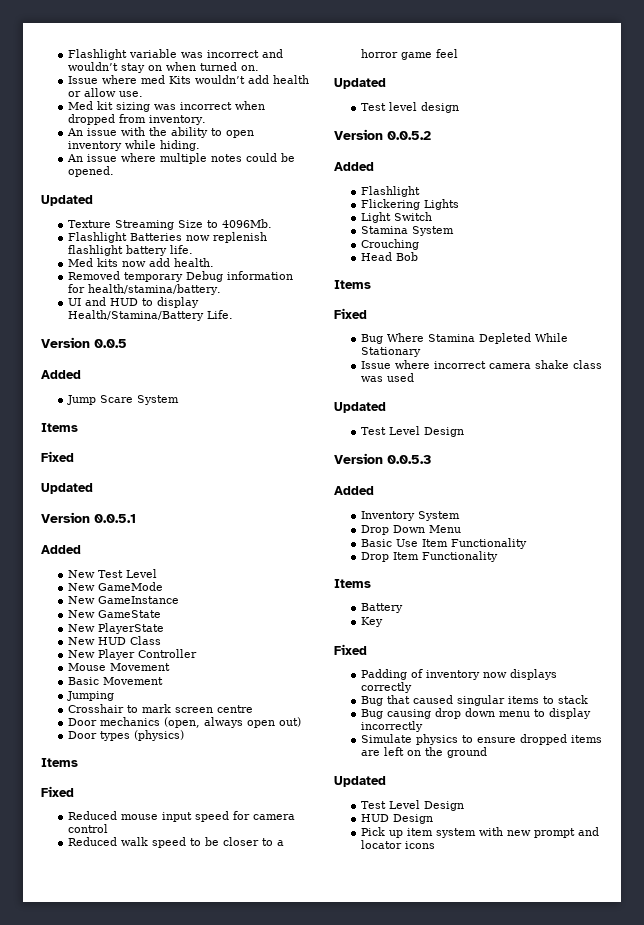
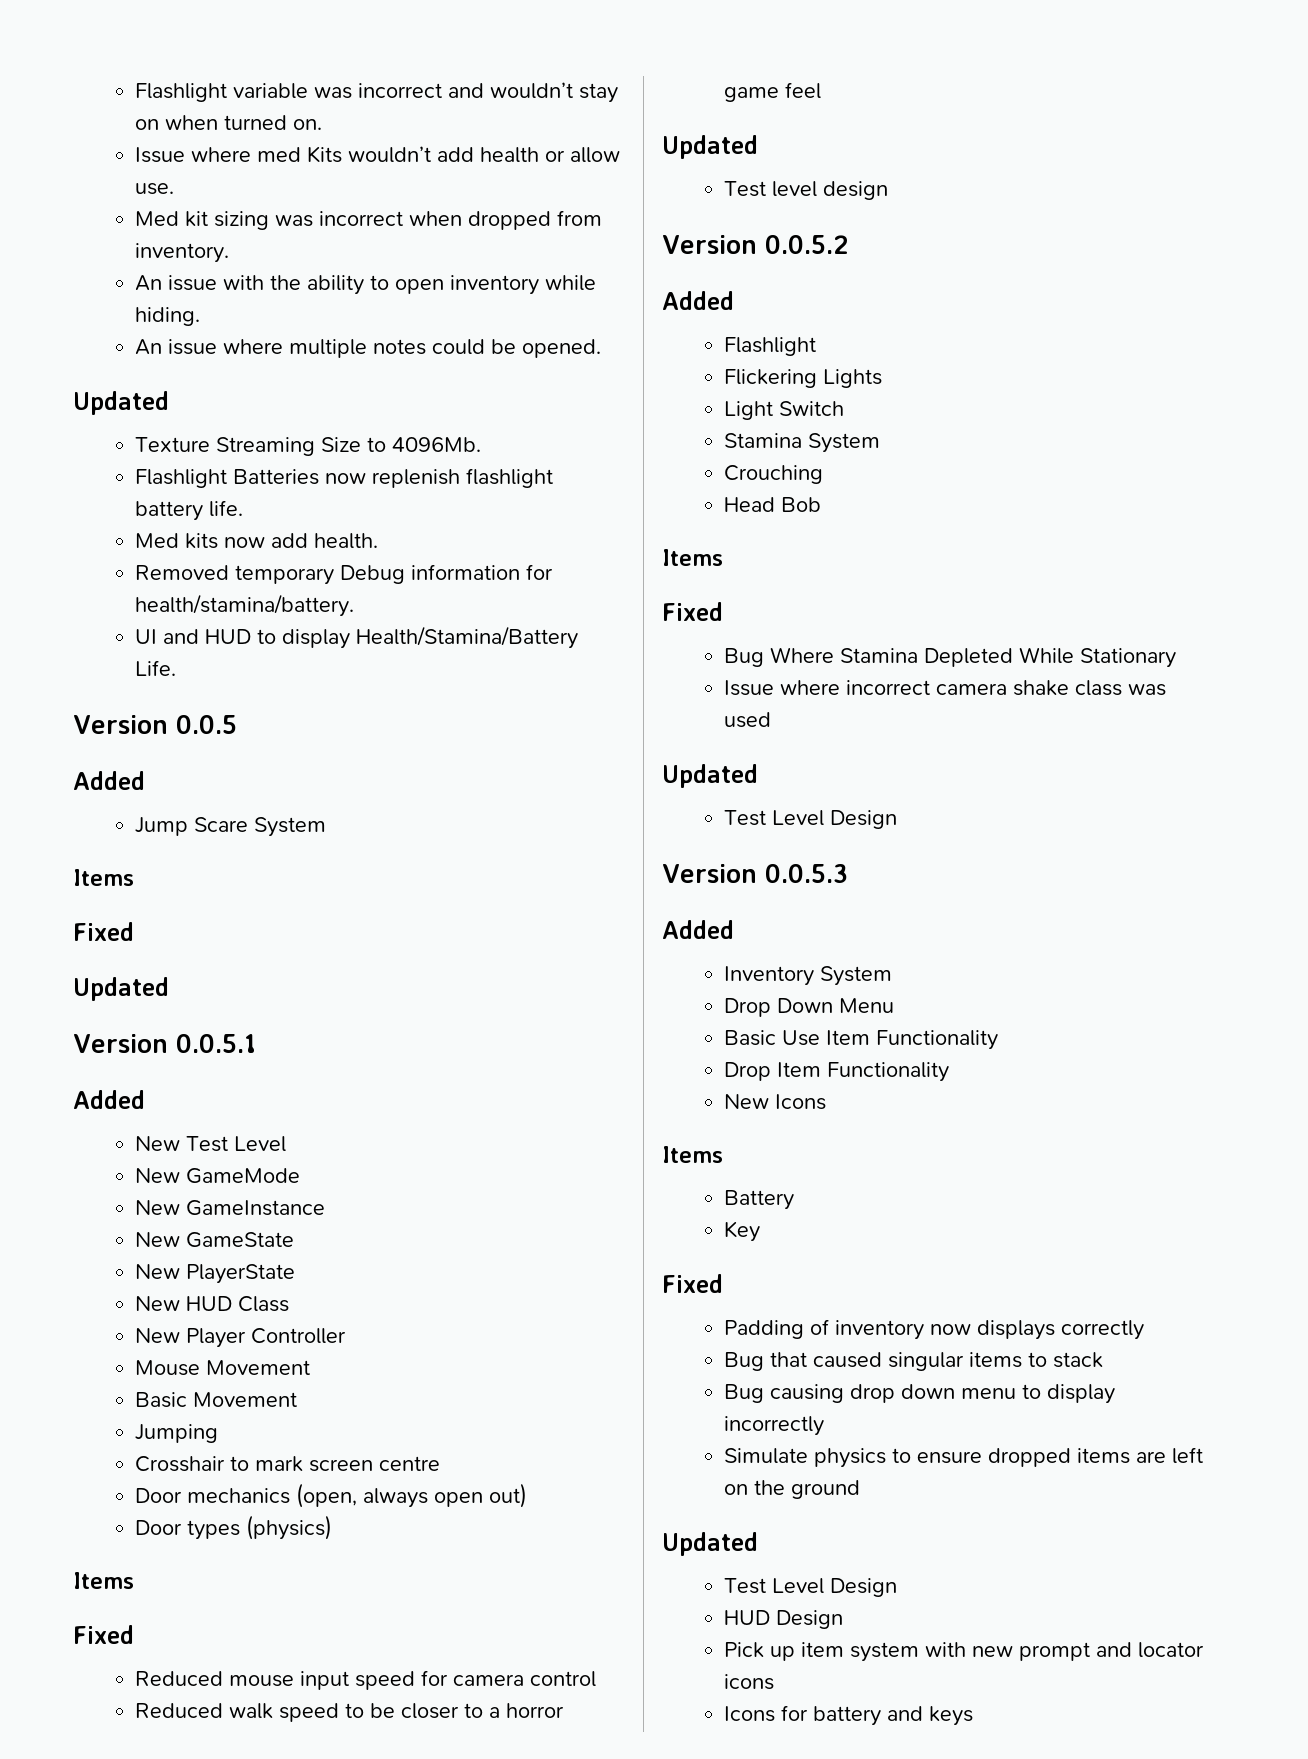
+ New Icons
+ Icons for battery and keys

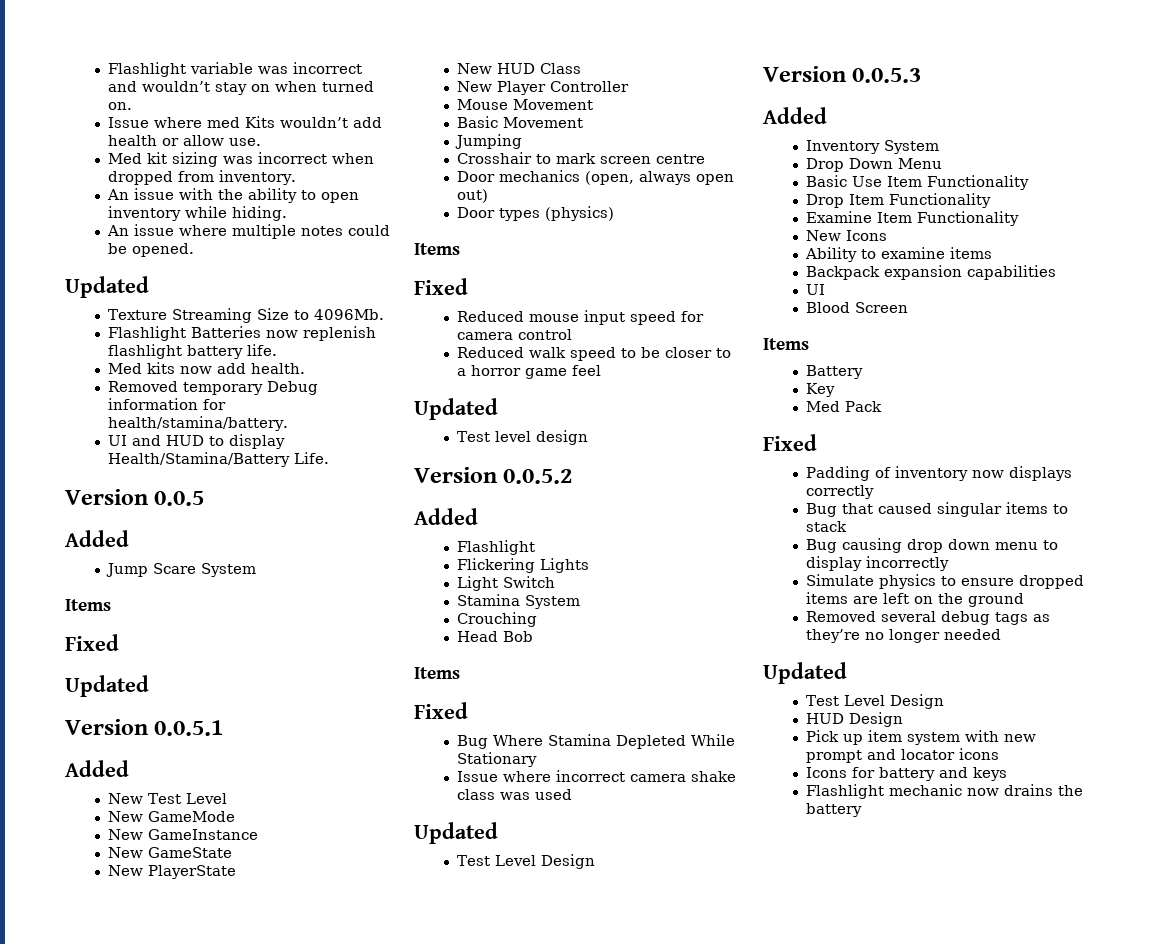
+ Examine Item Functionality
+ Ability to examine items
+ Backpack expansion capabilities
+ UI
+ Blood Screen
+ Med Pack
+ Removed several debug tags as they’re no longer needed
+ Flashlight mechanic now drains the battery

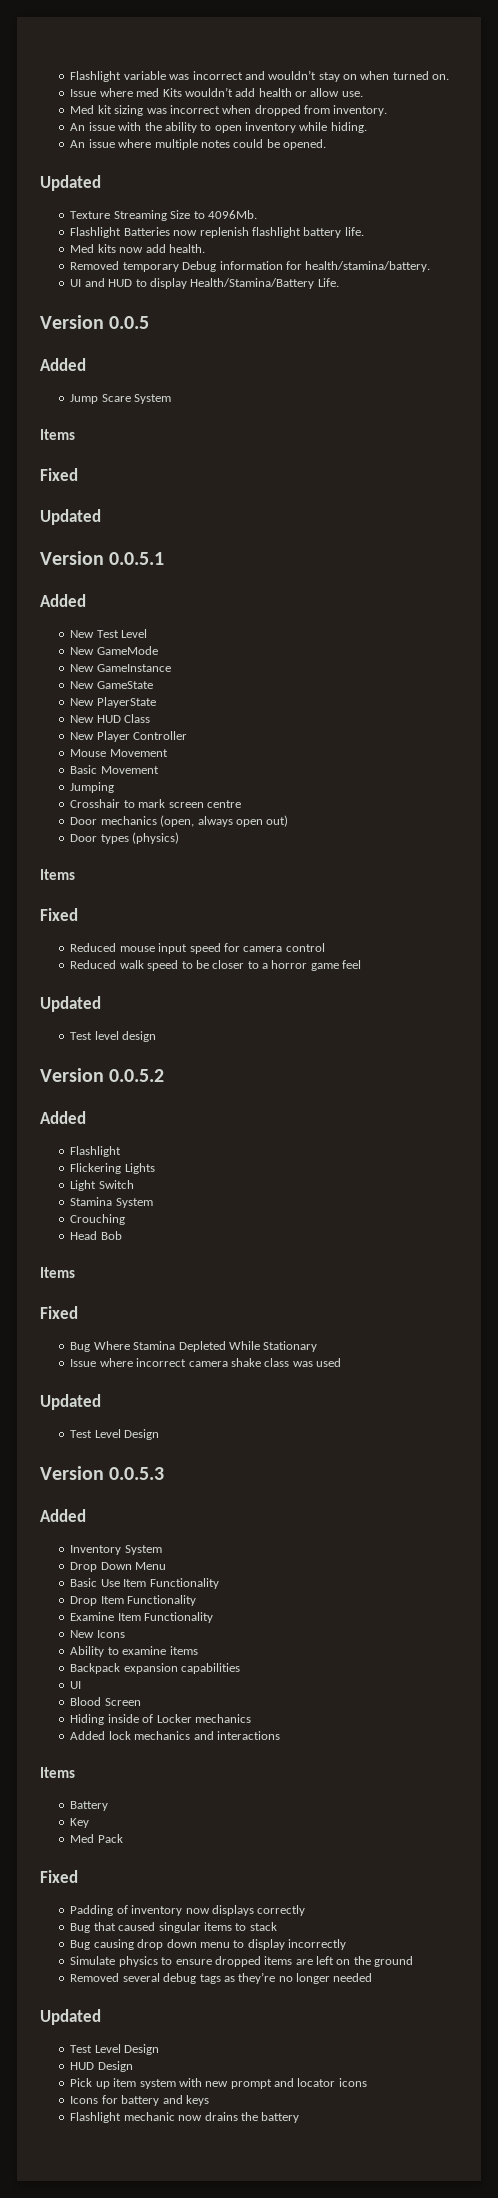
+ Hiding inside of Locker mechanics
+ Added lock mechanics and interactions

